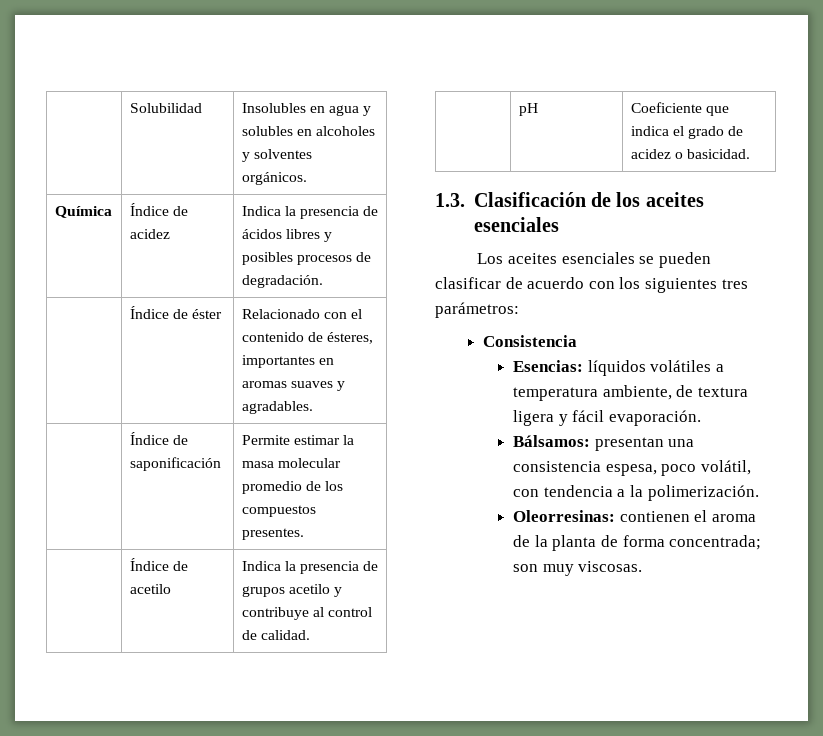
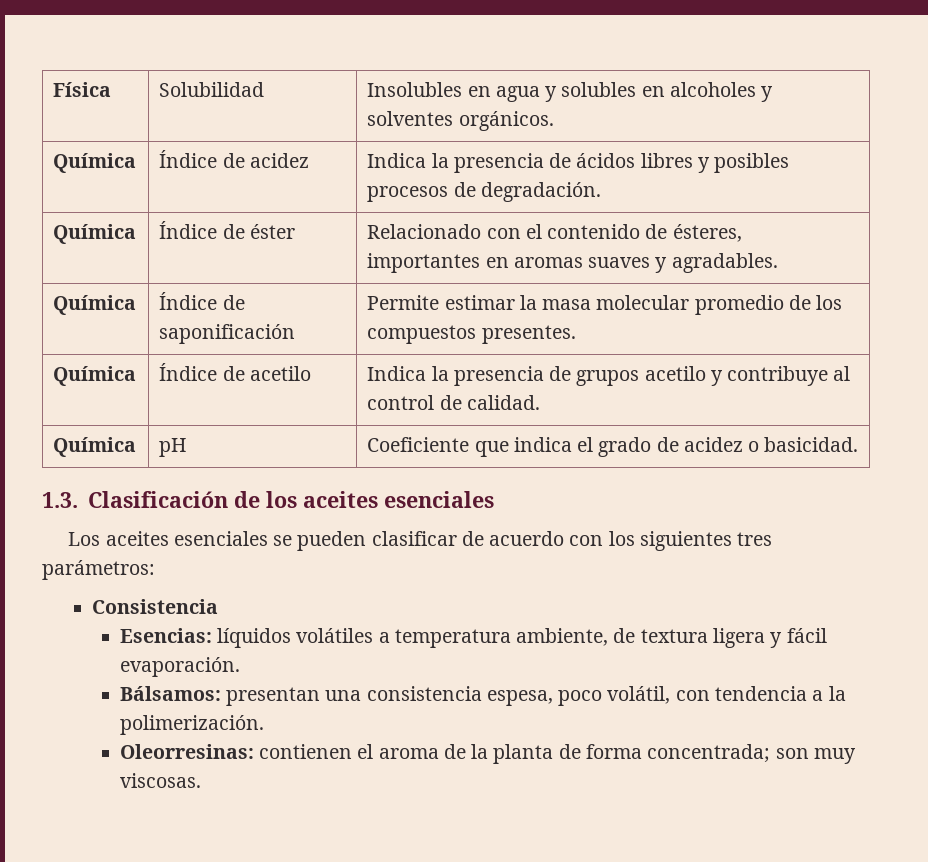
- | Solubilidad | Insolubles en agua y solubles en alcoholes y solventes orgánicos.
+ Física | Solubilidad | Insolubles en agua y solubles en alcoholes y solventes orgánicos.
- | Índice de éster | Relacionado con el contenido de ésteres, importantes en aromas suaves y agradables.
+ Química | Índice de éster | Relacionado con el contenido de ésteres, importantes en aromas suaves y agradables.
- | Índice de saponificación | Permite estimar la masa molecular promedio de los compuestos presentes.
+ Química | Índice de saponificación | Permite estimar la masa molecular promedio de los compuestos presentes.
- | Índice de acetilo | Indica la presencia de grupos acetilo y contribuye al control de calidad.
+ Química | Índice de acetilo | Indica la presencia de grupos acetilo y contribuye al control de calidad.
- | pH | Coeficiente que indica el grado de acidez o basicidad.
+ Química | pH | Coeficiente que indica el grado de acidez o basicidad.

